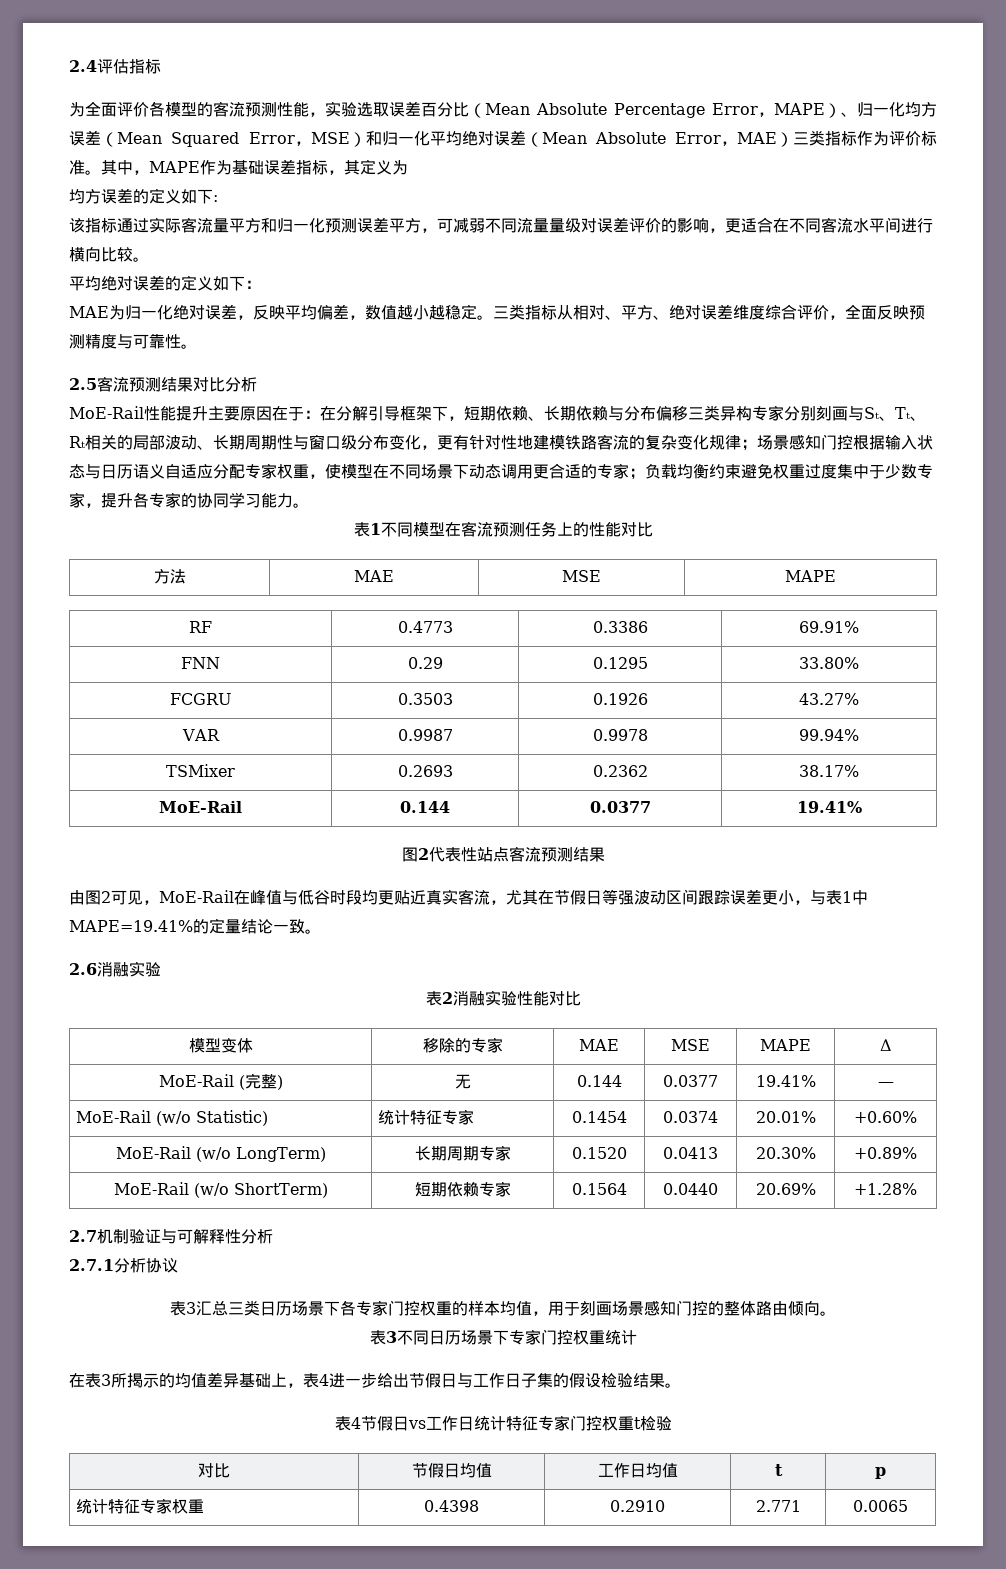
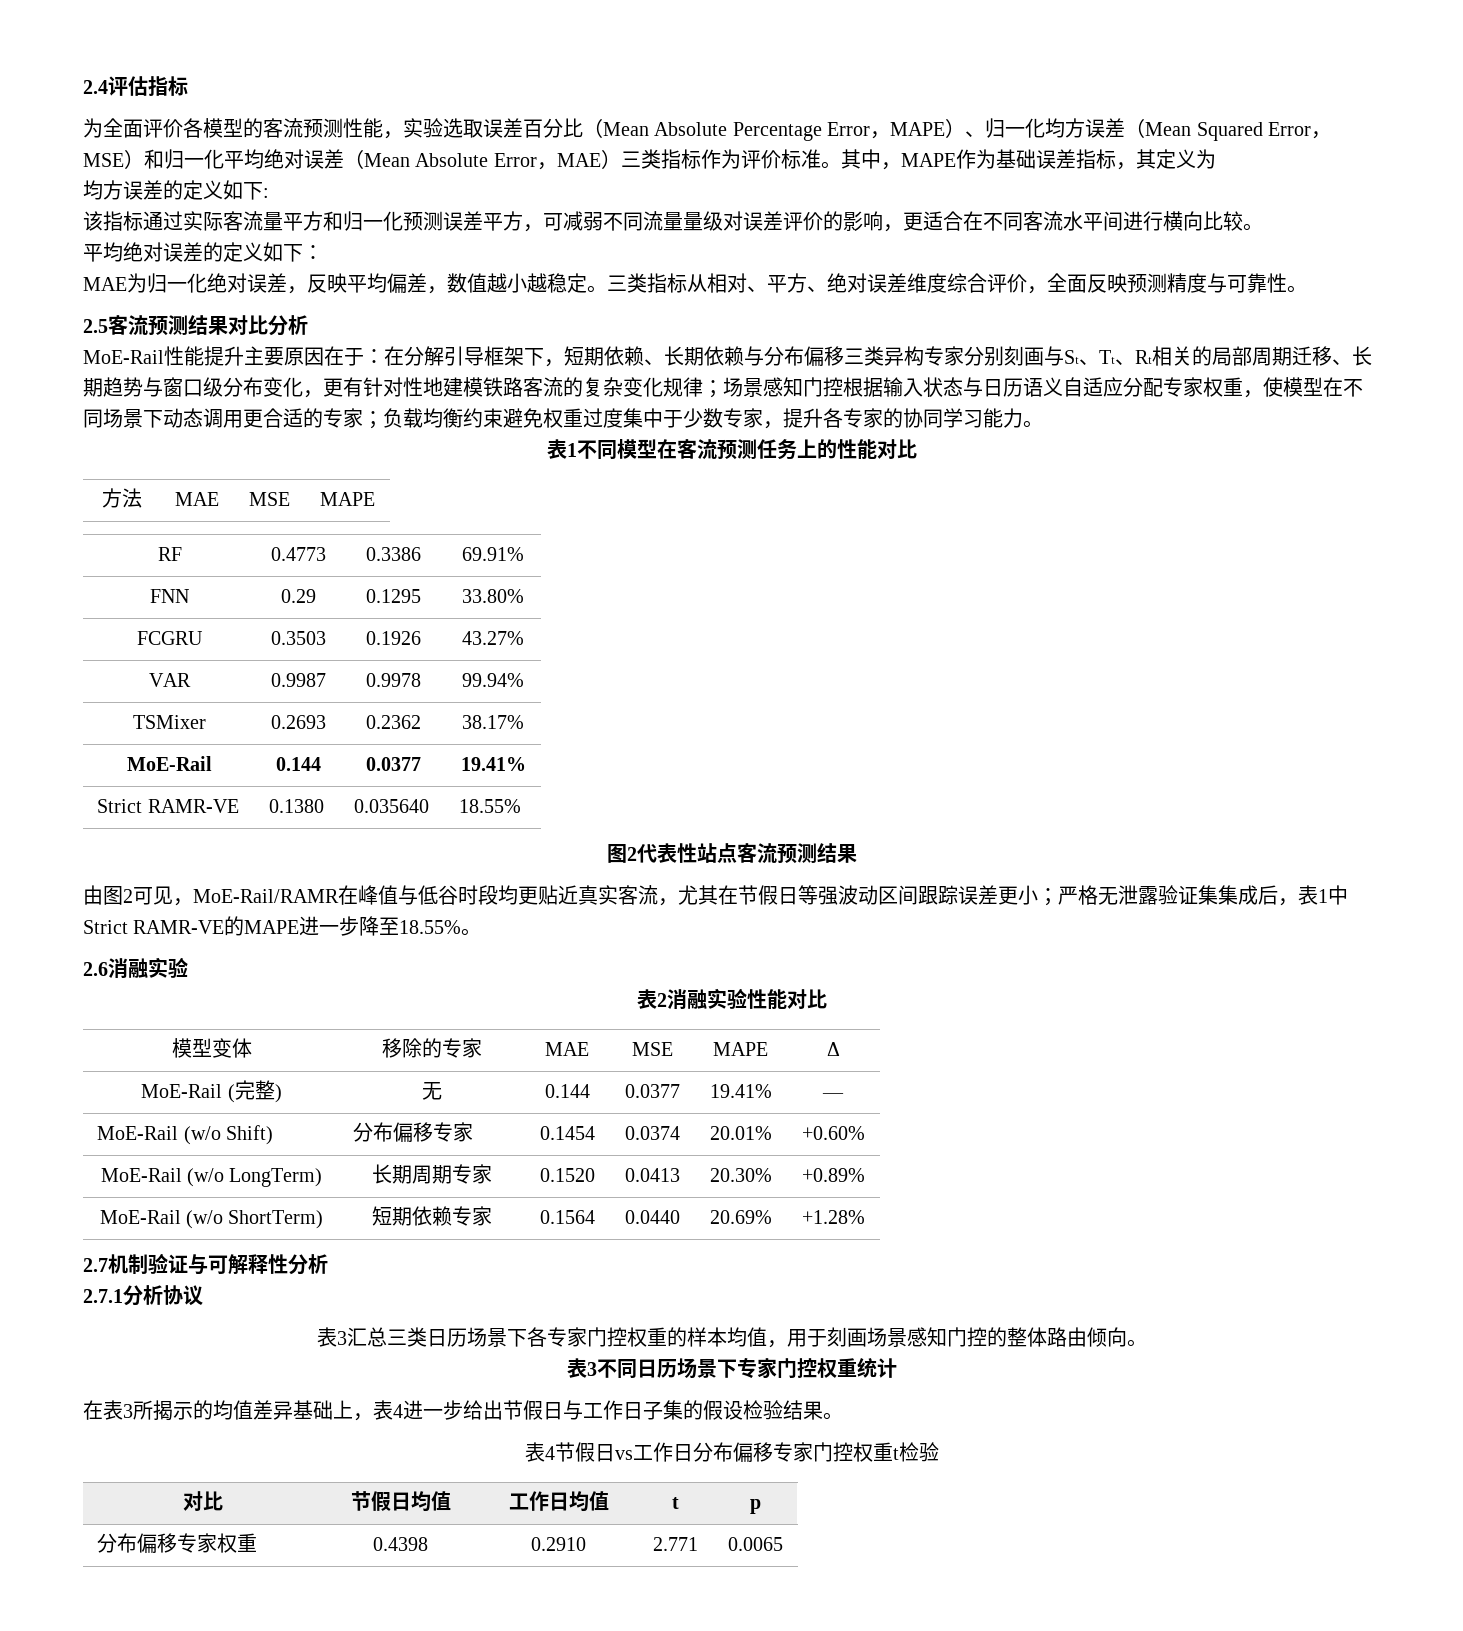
- 在分解引导框架下，短期依赖、长期依赖与分布偏移三类异构专家分别刻画与Sₜ、Tₜ、Rₜ相关的局部波动、长期周期性与窗口级分布变化，更有针对性地建模铁路客流的复杂变化规律；
+ 在分解引导框架下，短期依赖、长期依赖与分布偏移三类异构专家分别刻画与Sₜ、Tₜ、Rₜ相关的局部周期迁移、长期趋势与窗口级分布变化，更有针对性地建模铁路客流的复杂变化规律；
+ Strict RAMR-VE | 0.1380 | 0.035640 | 18.55%
- 由图2可见，MoE-Rail在峰值与低谷时段均更贴近真实客流，尤其在节假日等强波动区间跟踪误差更小，与表1中MAPE=19.41%的定量结论一致。
+ 由图2可见，MoE-Rail/RAMR在峰值与低谷时段均更贴近真实客流，尤其在节假日等强波动区间跟踪误差更小；严格无泄露验证集集成后，表1中Strict RAMR-VE的MAPE进一步降至18.55%。
- MoE-Rail (w/o Statistic) | 统计特征专家 | 0.1454 | 0.0374 | 20.01% | +0.60%
+ MoE-Rail (w/o Shift) | 分布偏移专家 | 0.1454 | 0.0374 | 20.01% | +0.60%
- 表4节假日vs工作日统计特征专家门控权重t检验
+ 表4节假日vs工作日分布偏移专家门控权重t检验
- 统计特征专家权重 | 0.4398 | 0.2910 | 2.771 | 0.0065
+ 分布偏移专家权重 | 0.4398 | 0.2910 | 2.771 | 0.0065

